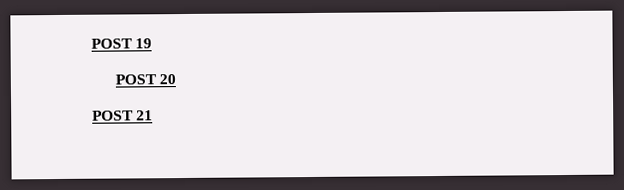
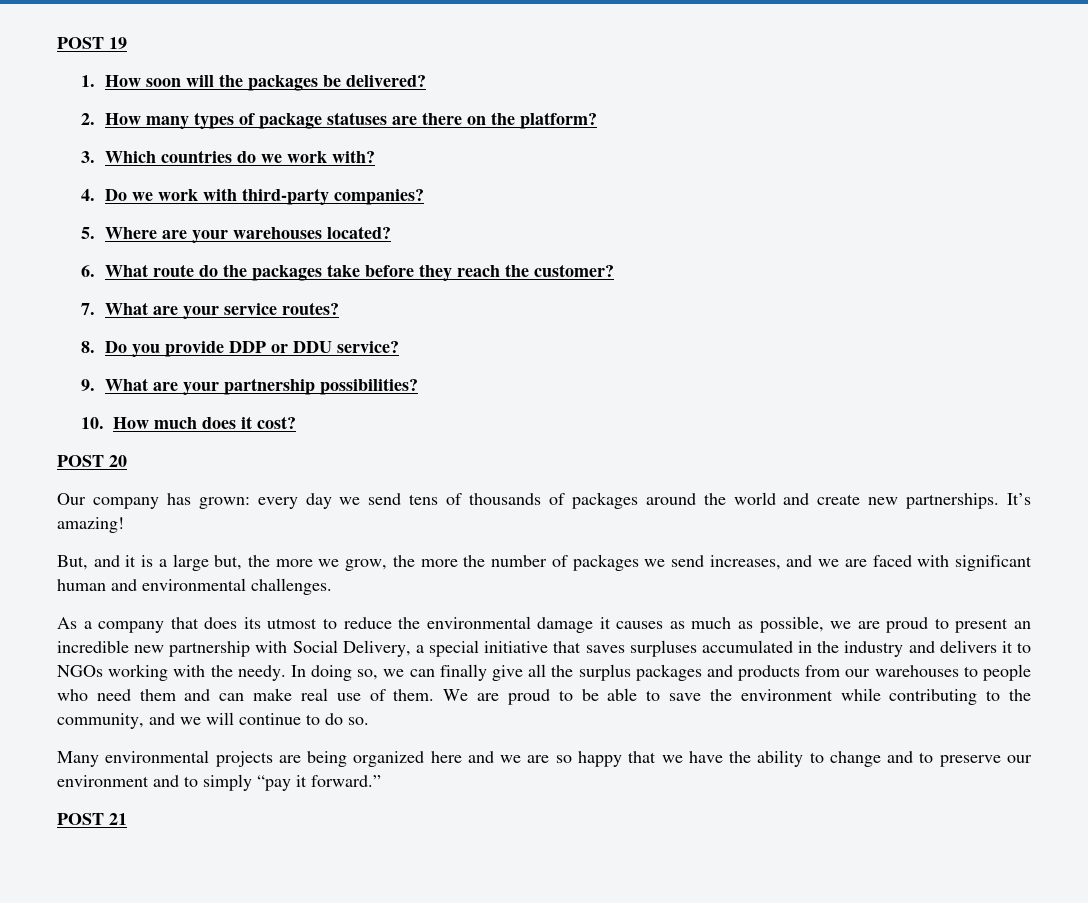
+ 1. How soon will the packages be delivered?
+ 2. How many types of package statuses are there on the platform?
+ 3. Which countries do we work with?
+ 4. Do we work with third-party companies?
+ 5. Where are your warehouses located?
+ 6. What route do the packages take before they reach the customer?
+ 7. What are your service routes?
+ 8. Do you provide DDP or DDU service?
+ 9. What are your partnership possibilities?
+ 10. How much does it cost?
  POST 20
+ Our company has grown: every day we send tens of thousands of packages around the world and create new partnerships. It’s amazing!
+ But, and it is a large but, the more we grow, the more the number of packages we send increases, and we are faced with significant human and environmental challenges.
+ As a company that does its utmost to reduce the environmental damage it causes as much as possible, we are proud to present an incredible new partnership with Social Delivery, a special initiative that saves surpluses accumulated in the industry and delivers it to NGOs working with the needy. In doing so, we can finally give all the surplus packages and products from our warehouses to people who need them and can make real use of them. We are proud to be able to save the environment while contributing to the community, and we will continue to do so.
+ Many environmental projects are being organized here and we are so happy that we have the ability to change and to preserve our environment and to simply “pay it forward.”

